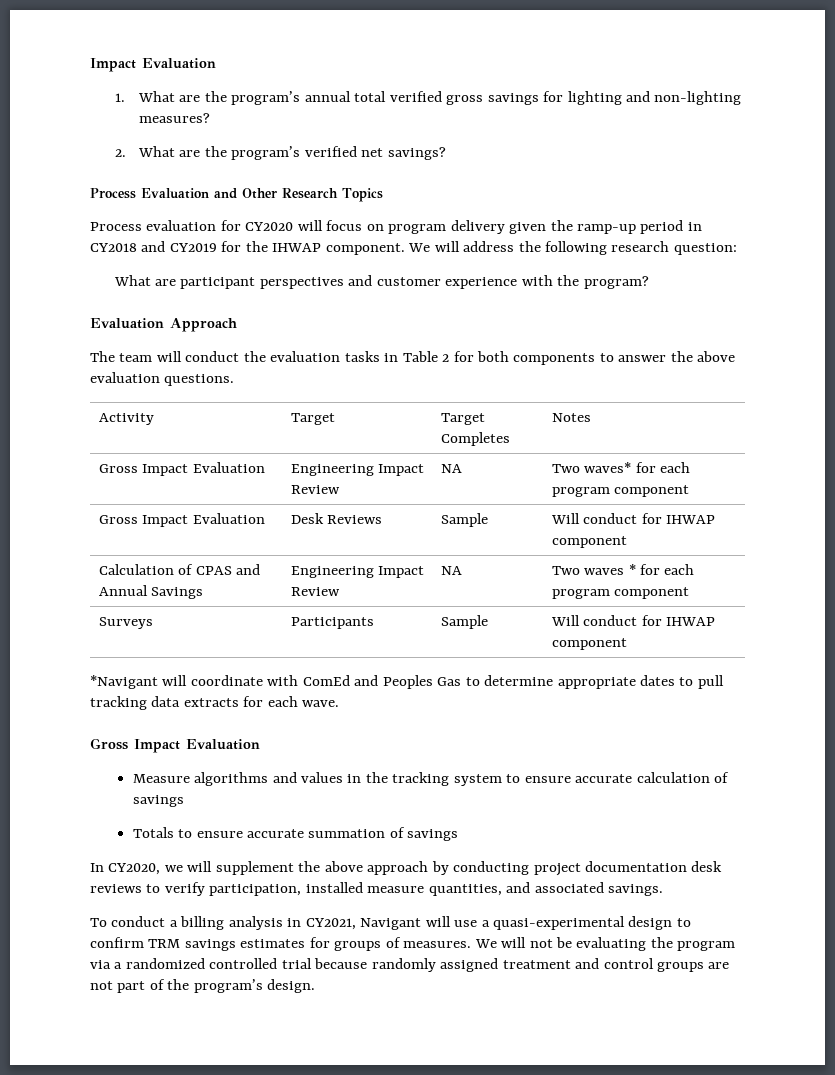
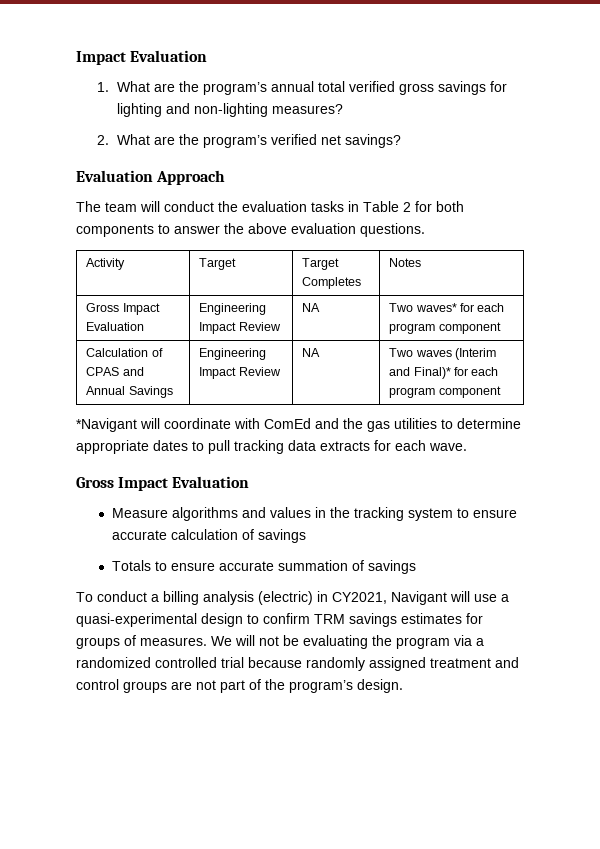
- Process Evaluation and Other Research Topics
- Process evaluation for CY2020 will focus on program delivery given the ramp-up period in CY2018 and CY2019 for the IHWAP component. We will address the following research question:
- What are participant perspectives and customer experience with the program?
- Gross Impact Evaluation | Desk Reviews | Sample | Will conduct for IHWAP component
- Calculation of CPAS and Annual Savings | Engineering Impact Review | NA | Two waves * for each program component
- Surveys | Participants | Sample | Will conduct for IHWAP component
+ Calculation of CPAS and Annual Savings | Engineering Impact Review | NA | Two waves (Interim and Final)* for each program component
- *Navigant will coordinate with ComEd and Peoples Gas to determine appropriate dates to pull tracking data extracts for each wave.
+ *Navigant will coordinate with ComEd and the gas utilities to determine appropriate dates to pull tracking data extracts for each wave.
- In CY2020, we will supplement the above approach by conducting project documentation desk reviews to verify participation, installed measure quantities, and associated savings.
- To conduct a billing analysis in CY2021, Navigant will use a quasi-experimental design to confirm TRM savings estimates for groups of measures.
+ To conduct a billing analysis (electric) in CY2021, Navigant will use a quasi-experimental design to confirm TRM savings estimates for groups of measures.

